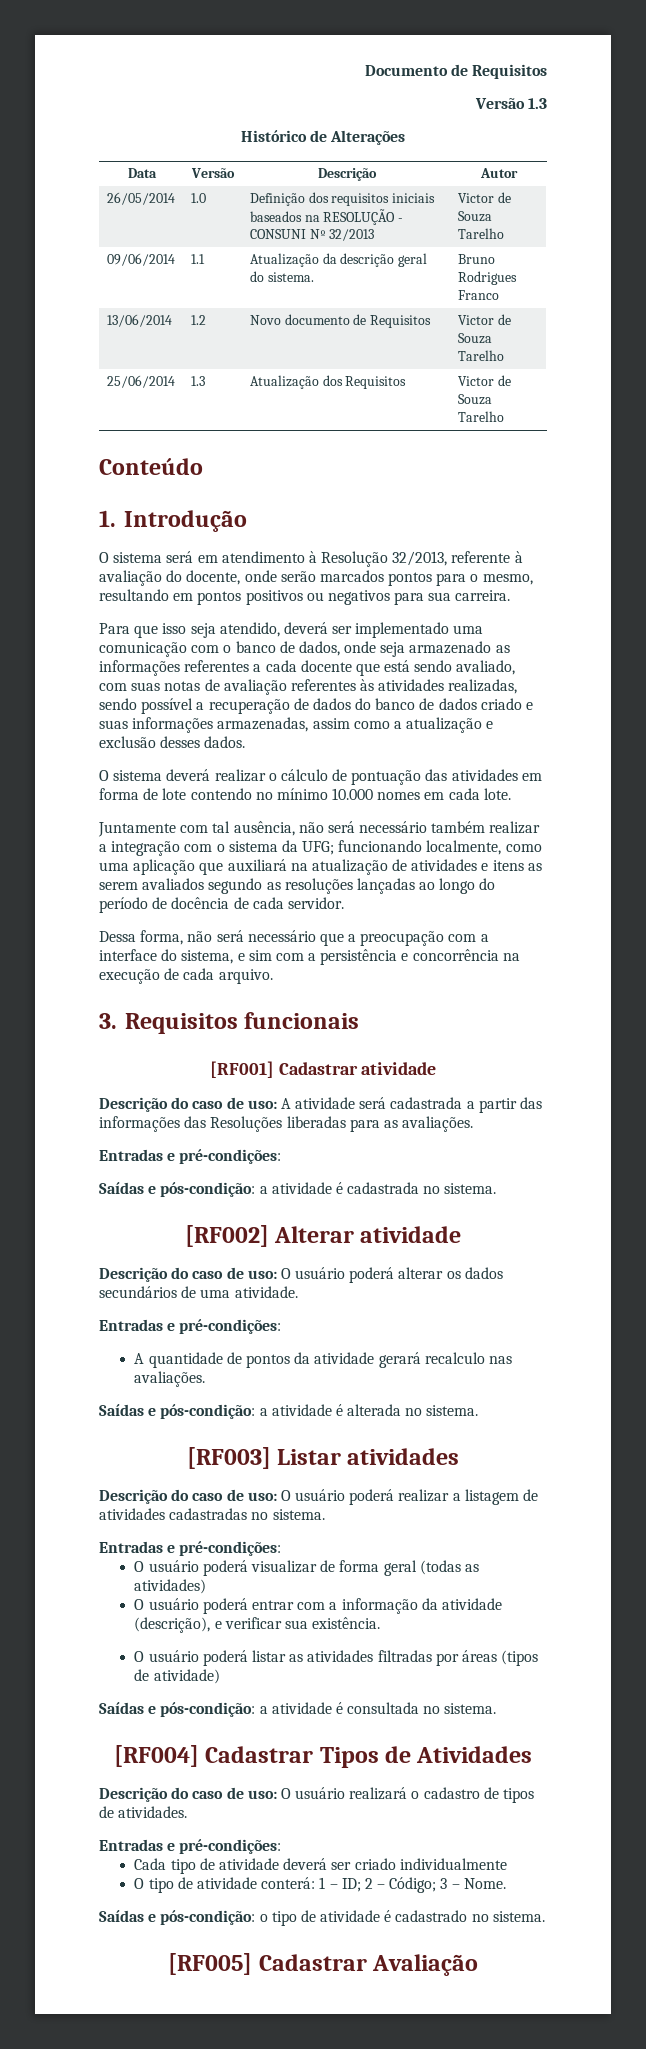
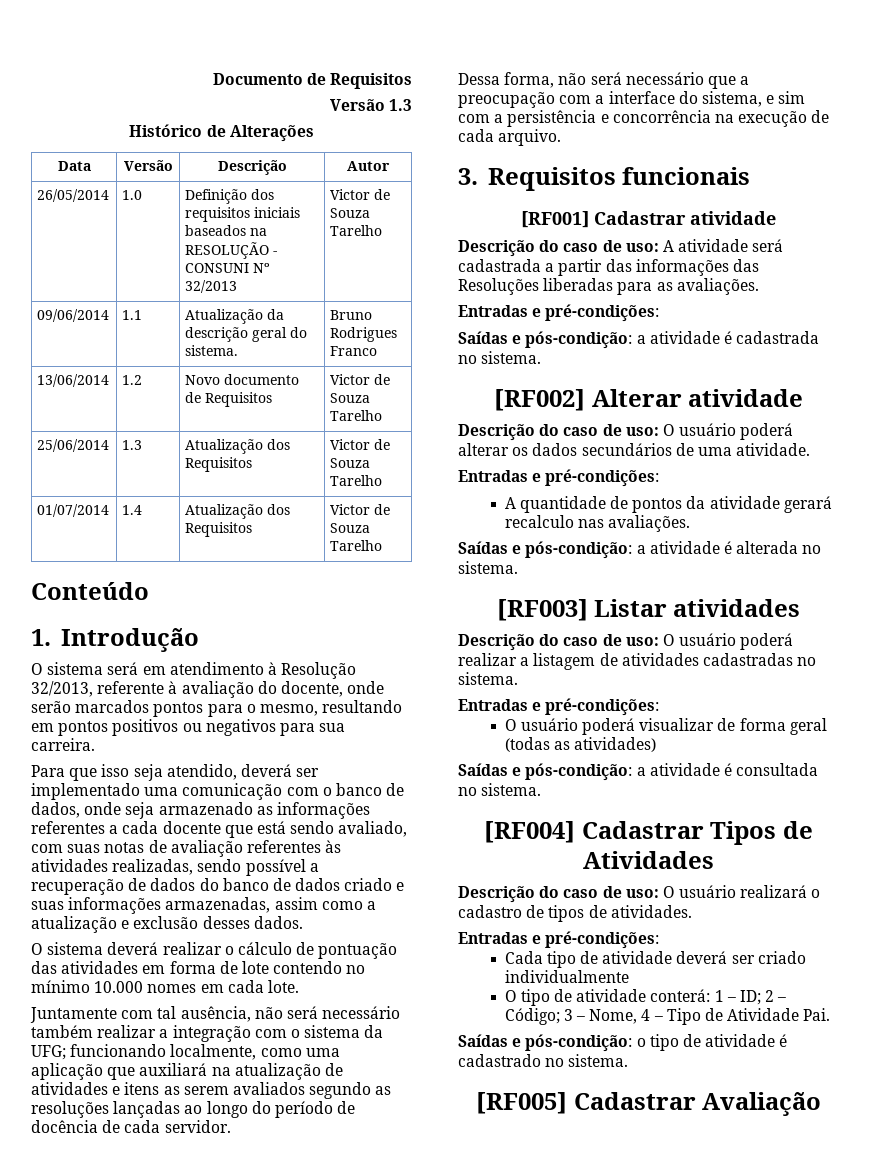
+ 01/07/2014 | 1.4 | Atualização dos Requisitos | Victor de Souza Tarelho
- O usuário poderá entrar com a informação da atividade (descrição), e verificar sua existência.
- O usuário poderá listar as atividades filtradas por áreas (tipos de atividade)
- O tipo de atividade conterá: 1 – ID; 2 – Código; 3 – Nome.
+ O tipo de atividade conterá: 1 – ID; 2 – Código; 3 – Nome, 4 – Tipo de Atividade Pai.

